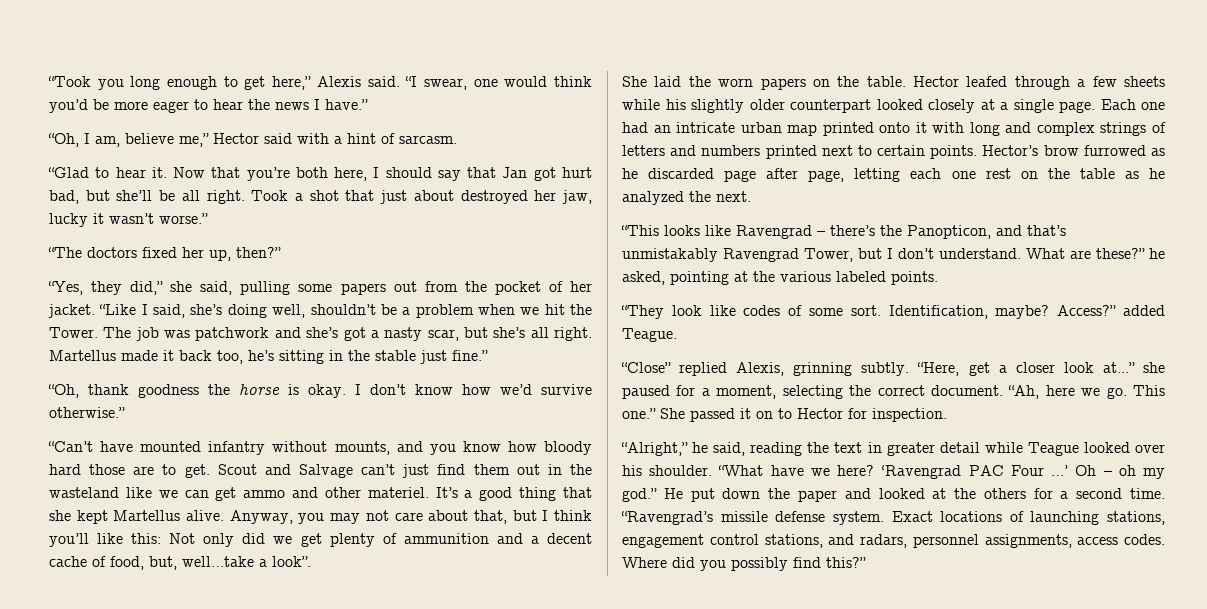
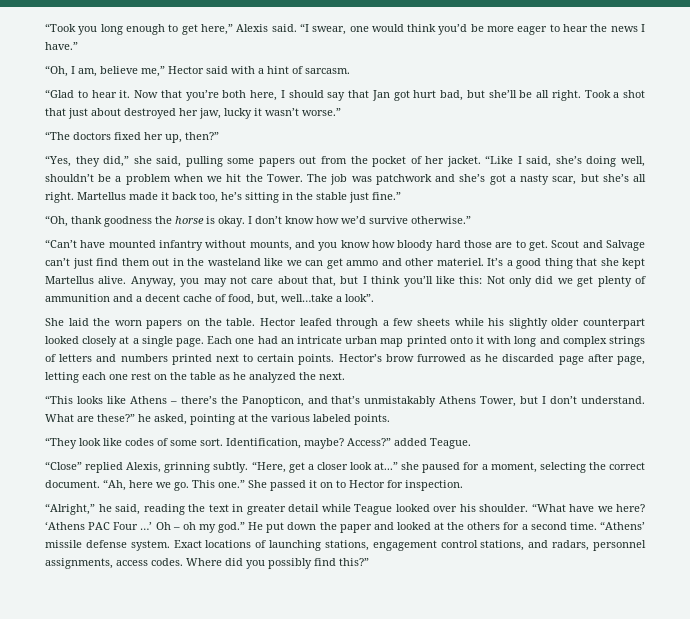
- “This looks like Ravengrad – there’s the Panopticon, and that’s unmistakably Ravengrad Tower, but I don’t understand.
+ “This looks like Athens – there’s the Panopticon, and that’s unmistakably Athens Tower, but I don’t understand.
- ‘Ravengrad PAC Four …’
+ ‘Athens PAC Four …’
- “Ravengrad’s missile defense system.
+ “Athens’ missile defense system.

